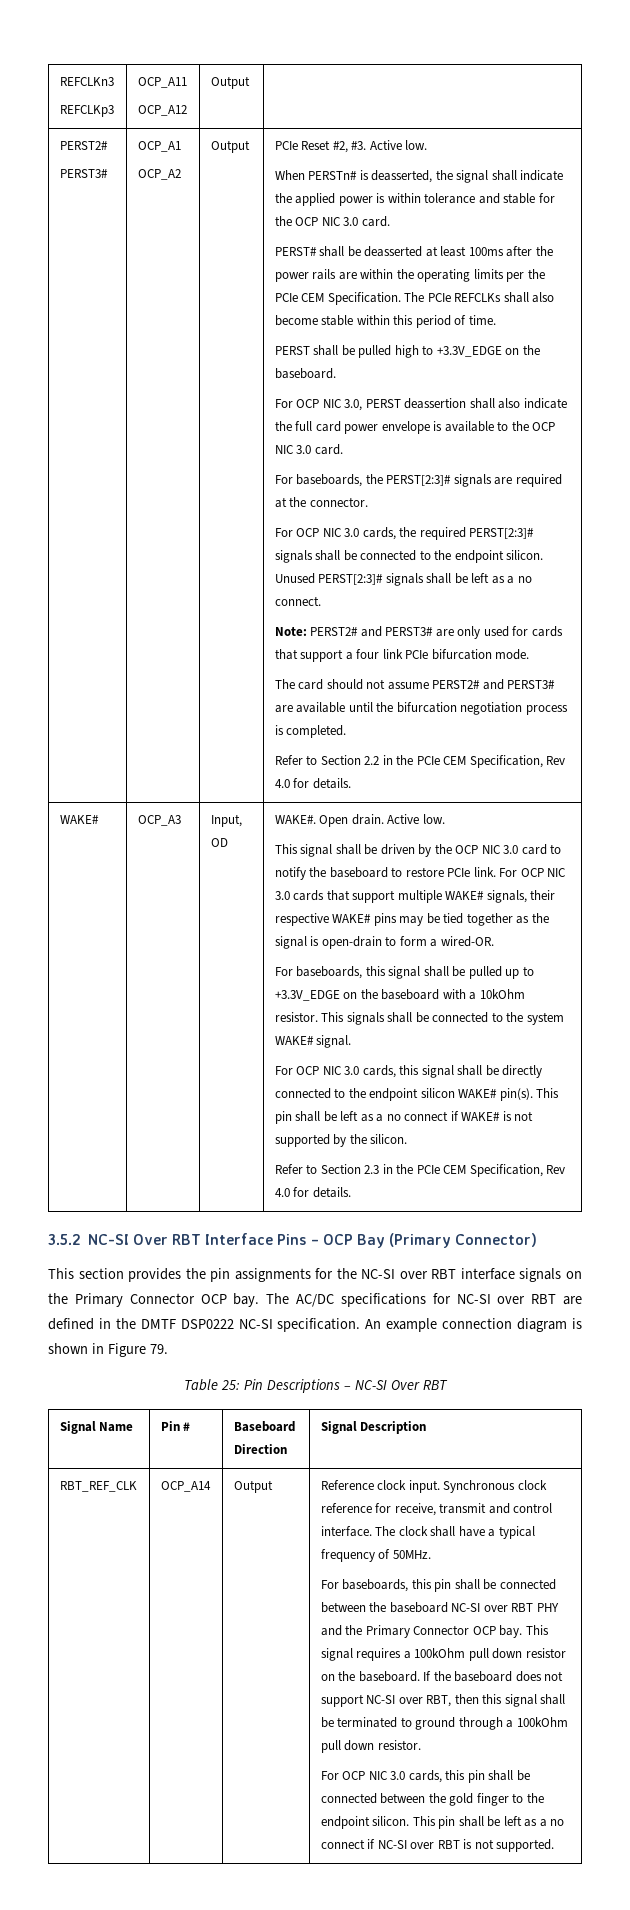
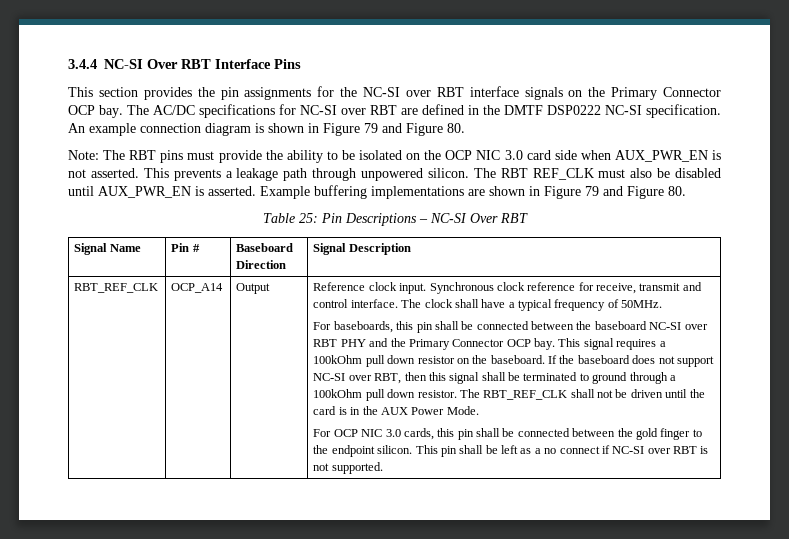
- REFCLKn3
- REFCLKp3 | OCP_A11
- OCP_A12 | Output |
- PERST2#
- PERST3# | OCP_A1
- OCP_A2 | Output | PCIe Reset #2, #3. Active low.
- When PERSTn# is deasserted, the signal shall indicate the applied power is within tolerance and stable for the OCP NIC 3.0 card.
- PERST# shall be deasserted at least 100ms after the power rails are within the operating limits per the PCIe CEM Specification. The PCIe REFCLKs shall also become stable within this period of time.
- PERST shall be pulled high to +3.3V_EDGE on the baseboard.
- For OCP NIC 3.0, PERST deassertion shall also indicate the full card power envelope is available to the OCP NIC 3.0 card.
- For baseboards, the PERST[2:3]# signals are required at the connector.
- For OCP NIC 3.0 cards, the required PERST[2:3]# signals shall be connected to the endpoint silicon. Unused PERST[2:3]# signals shall be left as a no connect.
- Note: PERST2# and PERST3# are only used for cards that support a four link PCIe bifurcation mode.
- The card should not assume PERST2# and PERST3# are available until the bifurcation negotiation process is completed.
- Refer to Section 2.2 in the PCIe CEM Specification, Rev 4.0 for details.
- WAKE# | OCP_A3 | Input, OD | WAKE#. Open drain. Active low.
- This signal shall be driven by the OCP NIC 3.0 card to notify the baseboard to restore PCIe link. For OCP NIC 3.0 cards that support multiple WAKE# signals, their respective WAKE# pins may be tied together as the signal is open-drain to form a wired-OR.
- For baseboards, this signal shall be pulled up to +3.3V_EDGE on the baseboard with a 10kOhm resistor. This signals shall be connected to the system WAKE# signal.
- For OCP NIC 3.0 cards, this signal shall be directly connected to the endpoint silicon WAKE# pin(s). This pin shall be left as a no connect if WAKE# is not supported by the silicon.
- Refer to Section 2.3 in the PCIe CEM Specification, Rev 4.0 for details.
- 3.5.2 NC-SI Over RBT Interface Pins – OCP Bay (Primary Connector)
+ 3.4.4 NC-SI Over RBT Interface Pins
- An example connection diagram is shown in Figure 79.
+ An example connection diagram is shown in Figure 79 and Figure 80.
+ Note: The RBT pins must provide the ability to be isolated on the OCP NIC 3.0 card side when AUX_PWR_EN is not asserted. This prevents a leakage path through unpowered silicon. The RBT REF_CLK must also be disabled until AUX_PWR_EN is asserted. Example buffering implementations are shown in Figure 79 and Figure 80.
+ The RBT_REF_CLK shall not be driven until the card is in the AUX Power Mode.

